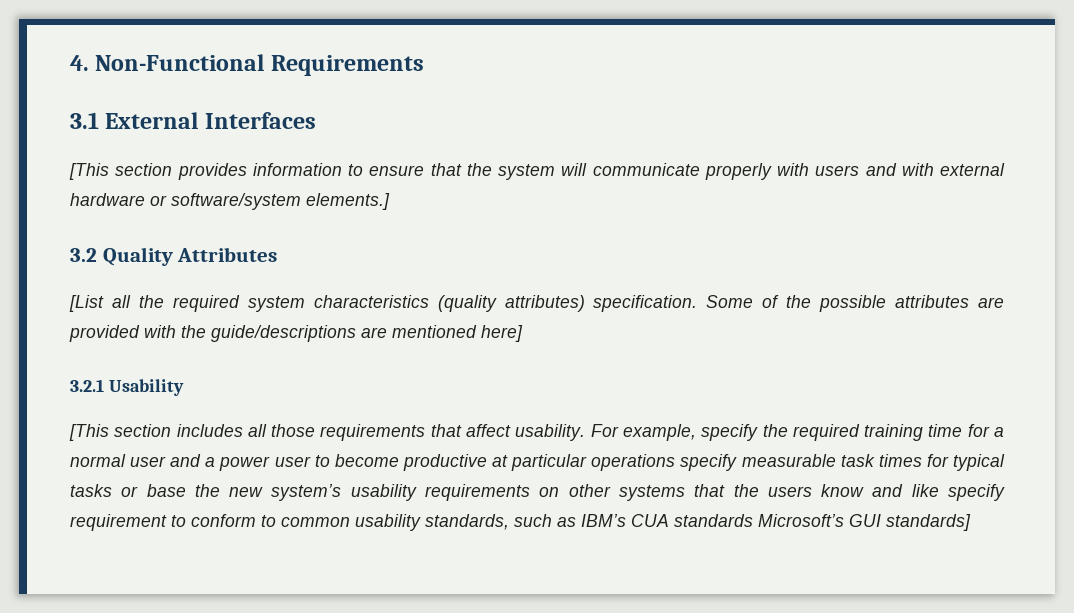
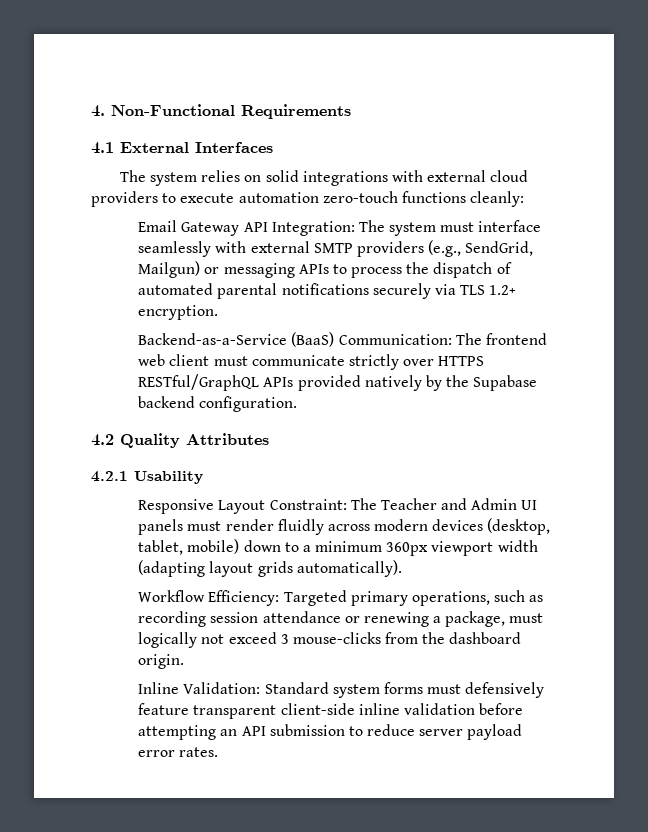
- 3.1 External Interfaces
+ 4.1 External Interfaces
- [This section provides information to ensure that the system will communicate properly with users and with external hardware or software/system elements.]
- 3.2 Quality Attributes
- [List all the required system characteristics (quality attributes) specification. Some of the possible attributes are provided with the guide/descriptions are mentioned here]
- 3.2.1 Usability
- [This section includes all those requirements that affect usability. For example, specify the required training time for a normal user and a power user to become productive at particular operations specify measurable task times for typical tasks or base the new system’s usability requirements on other systems that the users know and like specify requirement to conform to common usability standards, such as IBM’s CUA standards Microsoft’s GUI standards]
+ The system relies on solid integrations with external cloud providers to execute automation zero-touch functions cleanly:
+ Email Gateway API Integration: The system must interface seamlessly with external SMTP providers (e.g., SendGrid, Mailgun) or messaging APIs to process the dispatch of automated parental notifications securely via TLS 1.2+ encryption.
+ Backend-as-a-Service (BaaS) Communication: The frontend web client must communicate strictly over HTTPS RESTful/GraphQL APIs provided natively by the Supabase backend configuration.
+ 4.2 Quality Attributes
+ 4.2.1 Usability
+ Responsive Layout Constraint: The Teacher and Admin UI panels must render fluidly across modern devices (desktop, tablet, mobile) down to a minimum 360px viewport width (adapting layout grids automatically).
+ Workflow Efficiency: Targeted primary operations, such as recording session attendance or renewing a package, must logically not exceed 3 mouse-clicks from the dashboard origin.
+ Inline Validation: Standard system forms must defensively feature transparent client-side inline validation before attempting an API submission to reduce server payload error rates.

